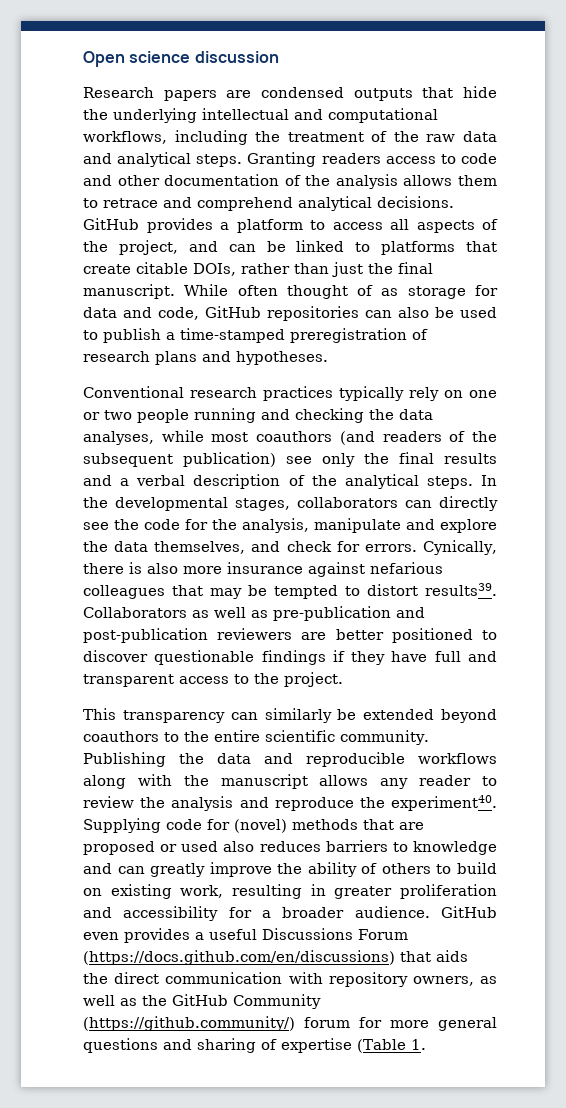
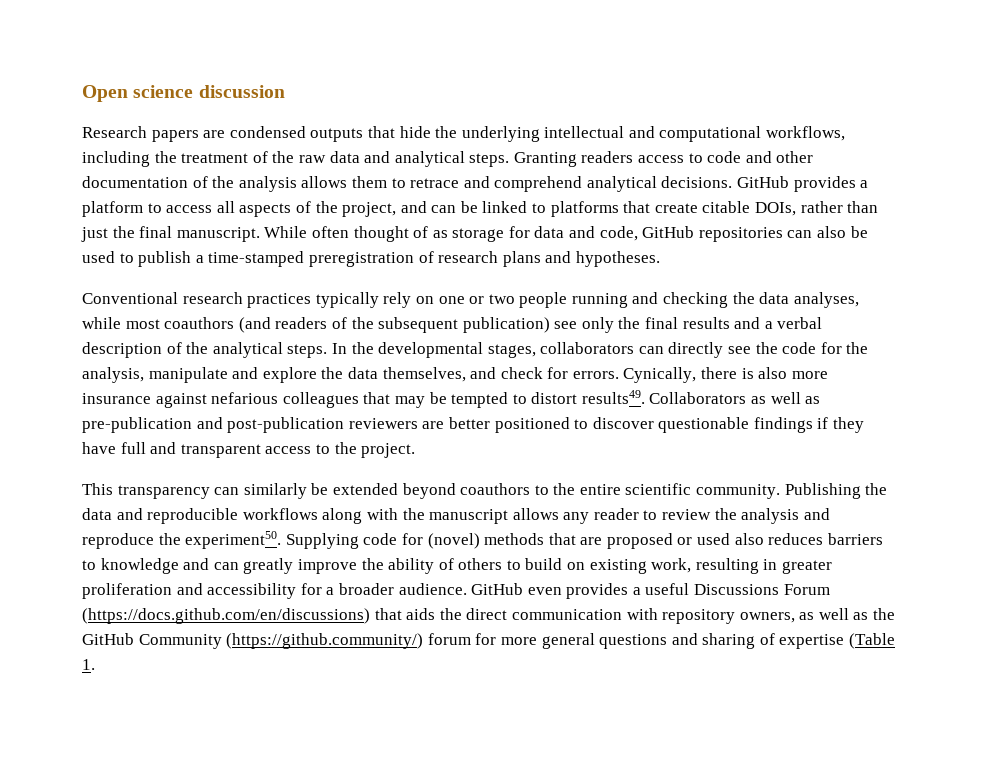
- Cynically, there is also more insurance against nefarious colleagues that may be tempted to distort results39.
+ Cynically, there is also more insurance against nefarious colleagues that may be tempted to distort results49.
- Publishing the data and reproducible workflows along with the manuscript allows any reader to review the analysis and reproduce the experiment40.
+ Publishing the data and reproducible workflows along with the manuscript allows any reader to review the analysis and reproduce the experiment50.

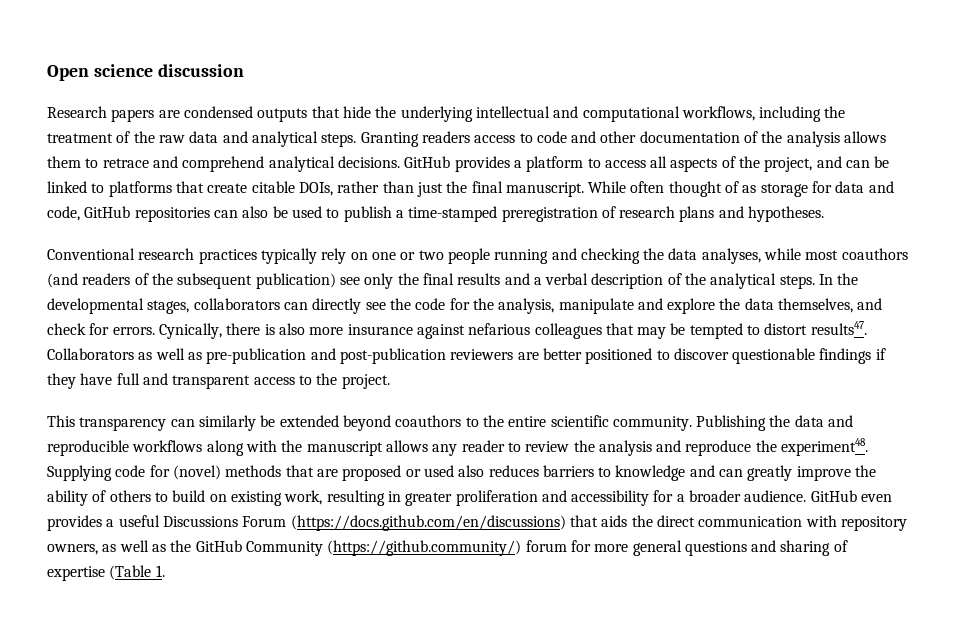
- Cynically, there is also more insurance against nefarious colleagues that may be tempted to distort results49.
+ Cynically, there is also more insurance against nefarious colleagues that may be tempted to distort results47.
- Publishing the data and reproducible workflows along with the manuscript allows any reader to review the analysis and reproduce the experiment50.
+ Publishing the data and reproducible workflows along with the manuscript allows any reader to review the analysis and reproduce the experiment48.

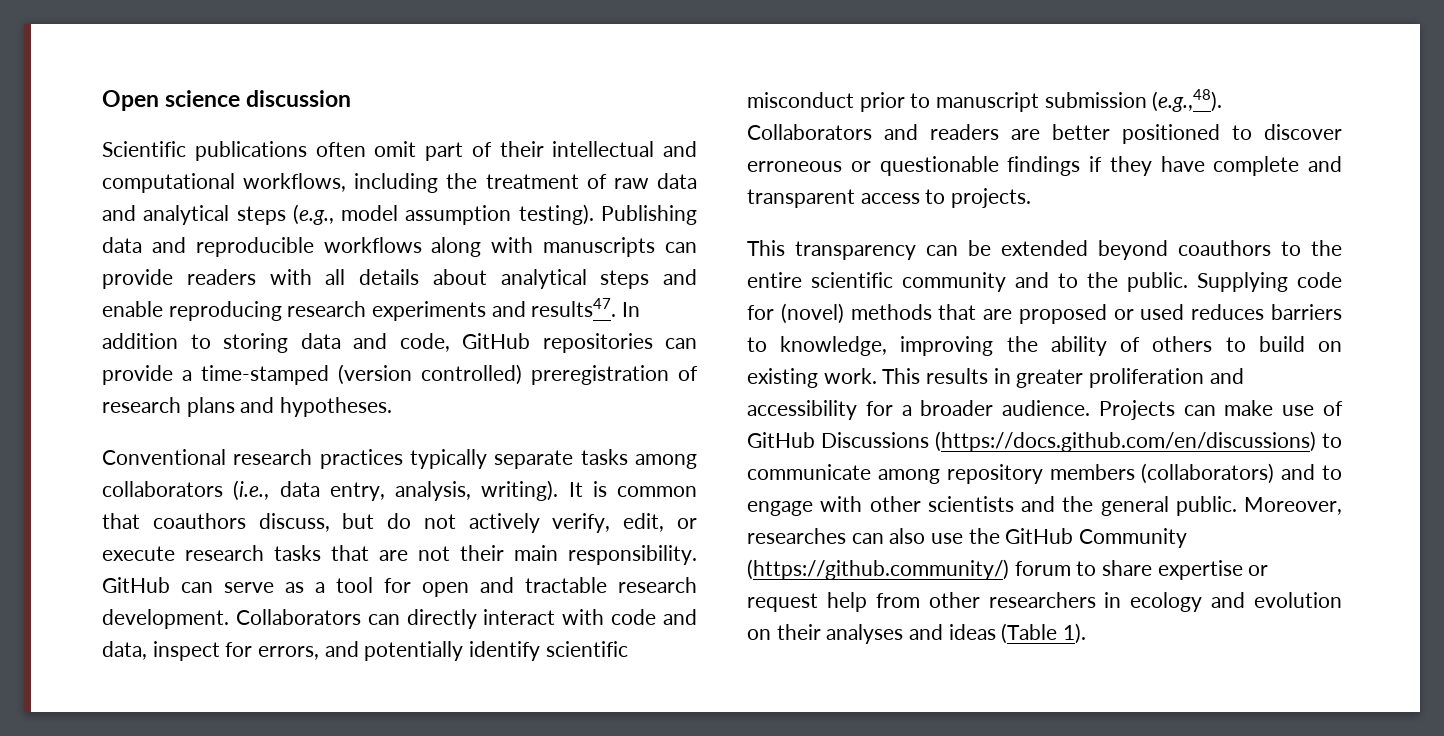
- Research papers are condensed outputs that hide the underlying intellectual and computational workflows, including the treatment of the raw data and analytical steps. Granting readers access to code and other documentation of the analysis allows them to retrace and comprehend analytical decisions. GitHub provides a platform to access all aspects of the project, and can be linked to platforms that create citable DOIs, rather than just the final manuscript. While often thought of as storage for data and code, GitHub repositories can also be used to publish a time-stamped preregistration of research plans and hypotheses.
+ Scientific publications often omit part of their intellectual and computational workflows, including the treatment of raw data and analytical steps (e.g., model assumption testing). Publishing data and reproducible workflows along with manuscripts can provide readers with all details about analytical steps and enable reproducing research experiments and results47. In addition to storing data and code, GitHub repositories can provide a time-stamped (version controlled) preregistration of research plans and hypotheses.
- Conventional research practices typically rely on one or two people running and checking the data analyses, while most coauthors (and readers of the subsequent publication) see only the final results and a verbal description of the analytical steps. In the developmental stages, collaborators can directly see the code for the analysis, manipulate and explore the data themselves, and check for errors. Cynically, there is also more insurance against nefarious colleagues that may be tempted to distort results47. Collaborators as well as pre-publication and post-publication reviewers are better positioned to discover questionable findings if they have full and transparent access to the project.
+ Conventional research practices typically separate tasks among collaborators (i.e., data entry, analysis, writing). It is common that coauthors discuss, but do not actively verify, edit, or execute research tasks that are not their main responsibility. GitHub can serve as a tool for open and tractable research development. Collaborators can directly interact with code and data, inspect for errors, and potentially identify scientific misconduct prior to manuscript submission (e.g.,48). Collaborators and readers are better positioned to discover erroneous or questionable findings if they have complete and transparent access to projects.
- This transparency can similarly be extended beyond coauthors to the entire scientific community. Publishing the data and reproducible workflows along with the manuscript allows any reader to review the analysis and reproduce the experiment48.
+ This transparency can be extended beyond coauthors to the entire scientific community and to the public.
- Supplying code for (novel) methods that are proposed or used also reduces barriers to knowledge and can greatly improve the ability of others to build on existing work, resulting in greater proliferation and accessibility for a broader audience.
+ Supplying code for (novel) methods that are proposed or used reduces barriers to knowledge, improving the ability of others to build on existing work. This results in greater proliferation and accessibility for a broader audience.
- GitHub even provides a useful Discussions Forum (https://docs.github.com/en/discussions) that aids the direct communication with repository owners, as well as the GitHub Community (https://github.community/) forum for more general questions and sharing of expertise (Table 1.
+ Projects can make use of GitHub Discussions (https://docs.github.com/en/discussions) to communicate among repository members (collaborators) and to engage with other scientists and the general public. Moreover, researches can also use the GitHub Community (https://github.community/) forum to share expertise or request help from other researchers in ecology and evolution on their analyses and ideas (Table 1).

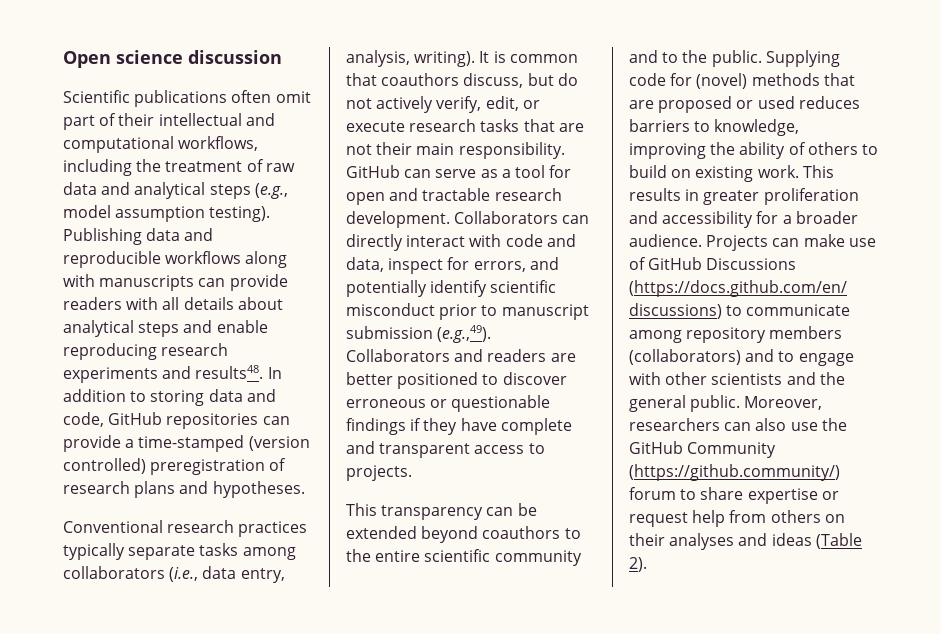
- Publishing data and reproducible workflows along with manuscripts can provide readers with all details about analytical steps and enable reproducing research experiments and results47.
+ Publishing data and reproducible workflows along with manuscripts can provide readers with all details about analytical steps and enable reproducing research experiments and results48.
- Collaborators can directly interact with code and data, inspect for errors, and potentially identify scientific misconduct prior to manuscript submission (e.g.,48). Collaborators and readers are better positioned to discover erroneous or questionable findings if they have complete and transparent access to projects.
+ Collaborators can directly interact with code and data, inspect for errors, and potentially identify scientific misconduct prior to manuscript submission (e.g.,49). Collaborators and readers are better positioned to discover erroneous or questionable findings if they have complete and transparent access to projects.
- Moreover, researches can also use the GitHub Community (https://github.community/) forum to share expertise or request help from other researchers in ecology and evolution on their analyses and ideas (Table 1).
+ Moreover, researchers can also use the GitHub Community (https://github.community/) forum to share expertise or request help from others on their analyses and ideas (Table 2).

